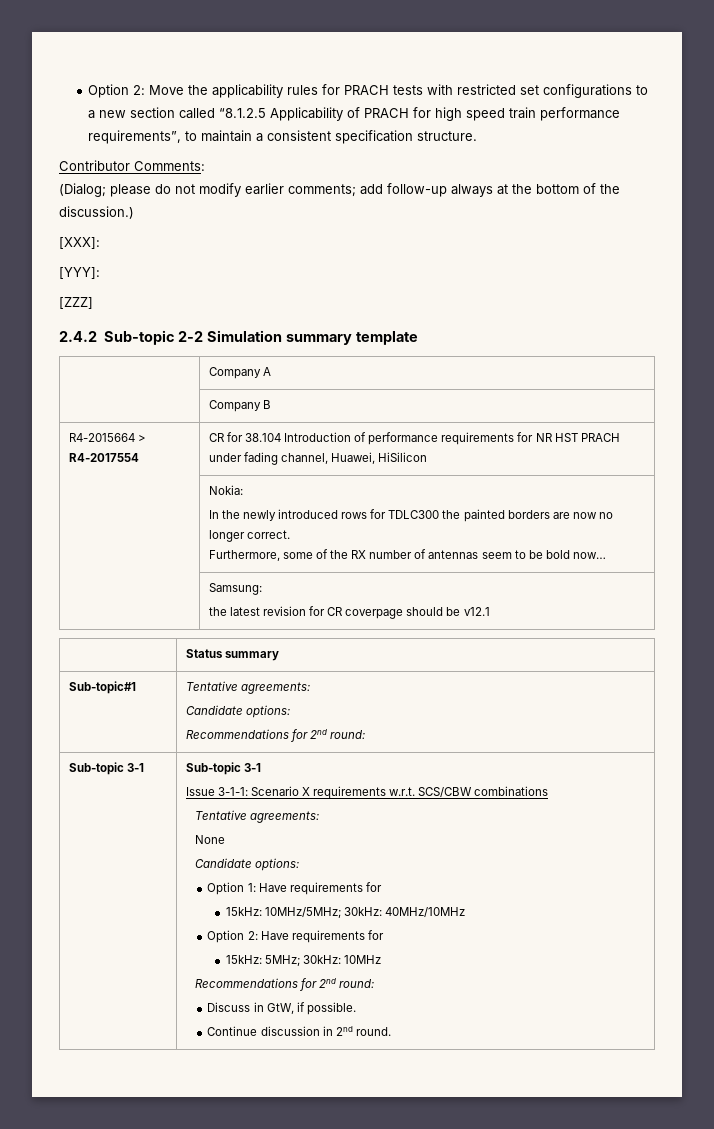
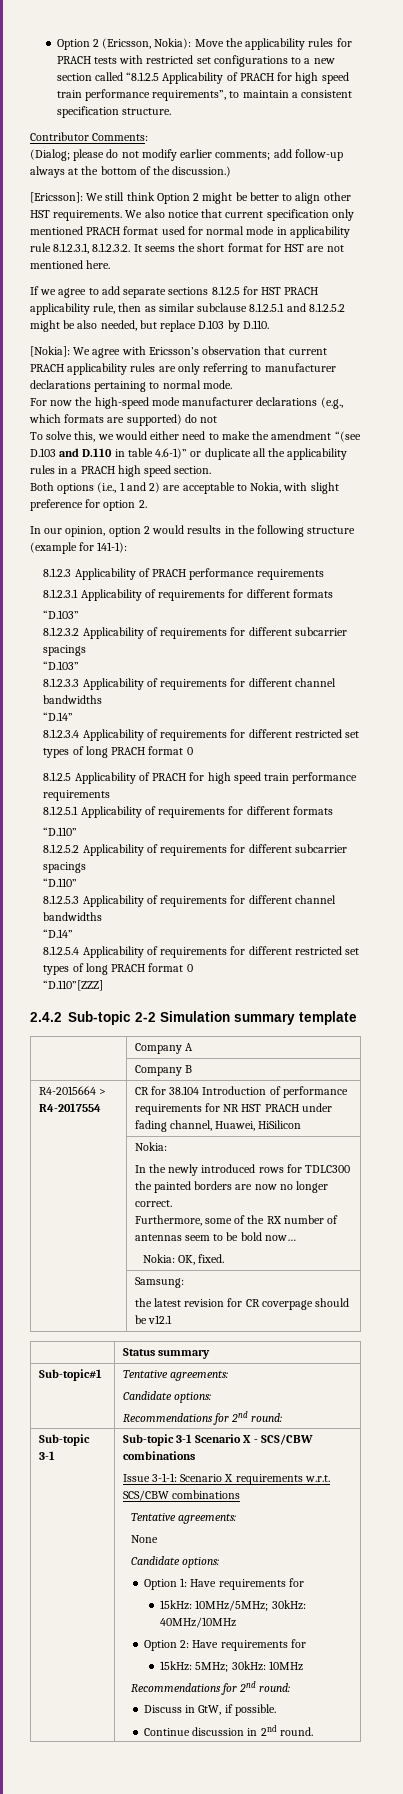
- Option 2: Move the applicability rules for PRACH tests with restricted set configurations to a new section called “8.1.2.5 Applicability of PRACH for high speed train performance requirements”, to maintain a consistent specification structure.
+ Option 2 (Ericsson, Nokia): Move the applicability rules for PRACH tests with restricted set configurations to a new section called “8.1.2.5 Applicability of PRACH for high speed train performance requirements”, to maintain a consistent specification structure.
- [XXX]:
- [YYY]:
- [ZZZ]
+ [Ericsson]: We still think Option 2 might be better to align other HST requirements. We also notice that current specification only mentioned PRACH format used for normal mode in applicability rule 8.1.2.3.1, 8.1.2.3.2. It seems the short format for HST are not mentioned here.
+ If we agree to add separate sections 8.1.2.5 for HST PRACH applicability rule, then as similar subclause 8.1.2.5.1 and 8.1.2.5.2 might be also needed, but replace D.103 by D.110.
+ [Nokia]: We agree with Ericsson’s observation that current PRACH applicability rules are only referring to manufacturer declarations pertaining to normal mode.
+ For now the high-speed mode manufacturer declarations (e.g., which formats are supported) do not
+ To solve this, we would either need to make the amendment “(see D.103 and D.110 in table 4.6-1)” or duplicate all the applicability rules in a PRACH high speed section.
+ Both options (i.e., 1 and 2) are acceptable to Nokia, with slight preference for option 2.
+ In our opinion, option 2 would results in the following structure (example for 141-1):
+ 8.1.2.3 Applicability of PRACH performance requirements
+ 8.1.2.3.1 Applicability of requirements for different formats
+ “D.103”
+ 8.1.2.3.2 Applicability of requirements for different subcarrier spacings
+ “D.103”
+ 8.1.2.3.3 Applicability of requirements for different channel bandwidths
+ “D.14”
+ 8.1.2.3.4 Applicability of requirements for different restricted set types of long PRACH format 0
+ 8.1.2.5 Applicability of PRACH for high speed train performance requirements
+ 8.1.2.5.1 Applicability of requirements for different formats
+ “D.110”
+ 8.1.2.5.2 Applicability of requirements for different subcarrier spacings
+ “D.110”
+ 8.1.2.5.3 Applicability of requirements for different channel bandwidths
+ “D.14”
+ 8.1.2.5.4 Applicability of requirements for different restricted set types of long PRACH format 0
+ “D.110”[ZZZ]
  | Nokia:
  In the newly introduced rows for TDLC300 the painted borders are now no longer correct.
  Furthermore, some of the RX number of antennas seem to be bold now…
+ Nokia: OK, fixed.
- Sub-topic 3-1 | Sub-topic 3-1
+ Sub-topic 3-1 | Sub-topic 3-1 Scenario X - SCS/CBW combinations

